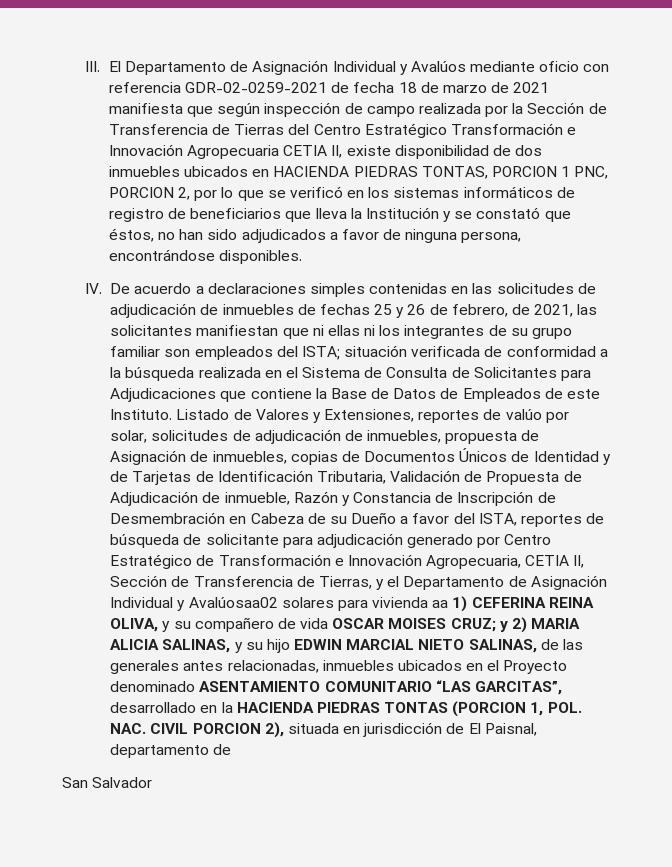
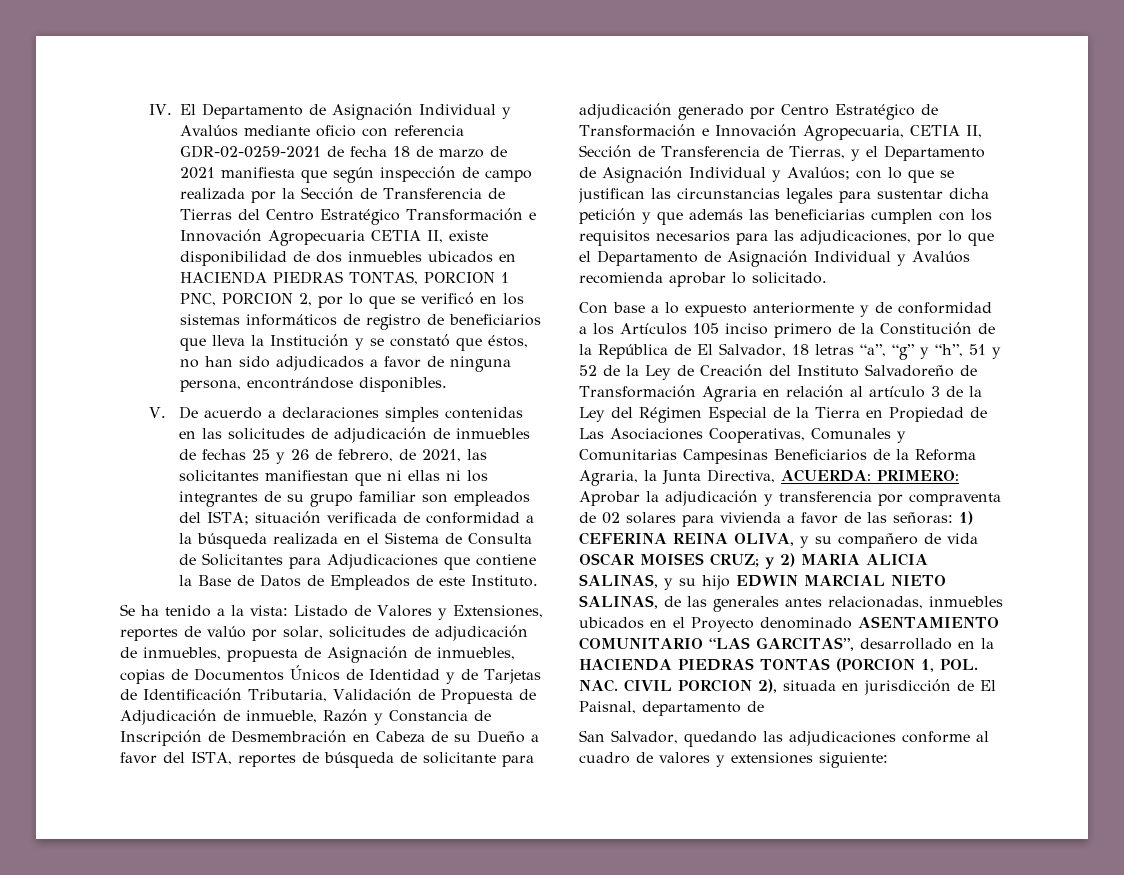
- III. El Departamento de Asignación Individual y Avalúos mediante oficio con referencia GDR-02-0259-2021 de fecha 18 de marzo de 2021 manifiesta que según inspección de campo realizada por la Sección de Transferencia de Tierras del Centro Estratégico Transformación e Innovación Agropecuaria CETIA II, existe disponibilidad de dos inmuebles ubicados en HACIENDA PIEDRAS TONTAS, PORCION 1 PNC, PORCION 2, por lo que se verificó en los sistemas informáticos de registro de beneficiarios que lleva la Institución y se constató que éstos, no han sido adjudicados a favor de ninguna persona, encontrándose disponibles.
+ IV. El Departamento de Asignación Individual y Avalúos mediante oficio con referencia GDR-02-0259-2021 de fecha 18 de marzo de 2021 manifiesta que según inspección de campo realizada por la Sección de Transferencia de Tierras del Centro Estratégico Transformación e Innovación Agropecuaria CETIA II, existe disponibilidad de dos inmuebles ubicados en HACIENDA PIEDRAS TONTAS, PORCION 1 PNC, PORCION 2, por lo que se verificó en los sistemas informáticos de registro de beneficiarios que lleva la Institución y se constató que éstos, no han sido adjudicados a favor de ninguna persona, encontrándose disponibles.
- IV. De acuerdo a declaraciones simples contenidas en las solicitudes de adjudicación de inmuebles de fechas 25 y 26 de febrero, de 2021, las solicitantes manifiestan que ni ellas ni los integrantes de su grupo familiar son empleados del ISTA;
+ V. De acuerdo a declaraciones simples contenidas en las solicitudes de adjudicación de inmuebles de fechas 25 y 26 de febrero, de 2021, las solicitantes manifiestan que ni ellas ni los integrantes de su grupo familiar son empleados del ISTA;
- situación verificada de conformidad a la búsqueda realizada en el Sistema de Consulta de Solicitantes para Adjudicaciones que contiene la Base de Datos de Empleados de este Instituto. Listado de Valores y Extensiones, reportes de valúo por solar, solicitudes de adjudicación de inmuebles, propuesta de Asignación de inmuebles, copias de Documentos Únicos de Identidad y de Tarjetas de Identificación Tributaria, Validación de Propuesta de Adjudicación de inmueble, Razón y Constancia de Inscripción de Desmembración en Cabeza de su Dueño a favor del ISTA, reportes de búsqueda de solicitante para adjudicación generado por Centro Estratégico de Transformación e Innovación Agropecuaria, CETIA II, Sección de Transferencia de Tierras, y el Departamento de Asignación Individual y Avalúosaa02 solares para vivienda aa 1) CEFERINA REINA OLIVA, y su compañero de vida OSCAR MOISES CRUZ;
+ situación verificada de conformidad a la búsqueda realizada en el Sistema de Consulta de Solicitantes para Adjudicaciones que contiene la Base de Datos de Empleados de este Instituto.
+ Se ha tenido a la vista: Listado de Valores y Extensiones, reportes de valúo por solar, solicitudes de adjudicación de inmuebles, propuesta de Asignación de inmuebles, copias de Documentos Únicos de Identidad y de Tarjetas de Identificación Tributaria, Validación de Propuesta de Adjudicación de inmueble, Razón y Constancia de Inscripción de Desmembración en Cabeza de su Dueño a favor del ISTA, reportes de búsqueda de solicitante para adjudicación generado por Centro Estratégico de Transformación e Innovación Agropecuaria, CETIA II, Sección de Transferencia de Tierras, y el Departamento de Asignación Individual y Avalúos; con lo que se justifican las circunstancias legales para sustentar dicha petición y que además las beneficiarias cumplen con los requisitos necesarios para las adjudicaciones, por lo que el Departamento de Asignación Individual y Avalúos recomienda aprobar lo solicitado.
+ Con base a lo expuesto anteriormente y de conformidad a los Artículos 105 inciso primero de la Constitución de la República de El Salvador, 18 letras “a”, “g” y “h”, 51 y 52 de la Ley de Creación del Instituto Salvadoreño de Transformación Agraria en relación al artículo 3 de la Ley del Régimen Especial de la Tierra en Propiedad de Las Asociaciones Cooperativas, Comunales y Comunitarias Campesinas Beneficiarios de la Reforma Agraria, la Junta Directiva, ACUERDA: PRIMERO: Aprobar la adjudicación y transferencia por compraventa de 02 solares para vivienda a favor de las señoras: 1) CEFERINA REINA OLIVA, y su compañero de vida OSCAR MOISES CRUZ;
- San Salvador
+ San Salvador, quedando las adjudicaciones conforme al cuadro de valores y extensiones siguiente:

